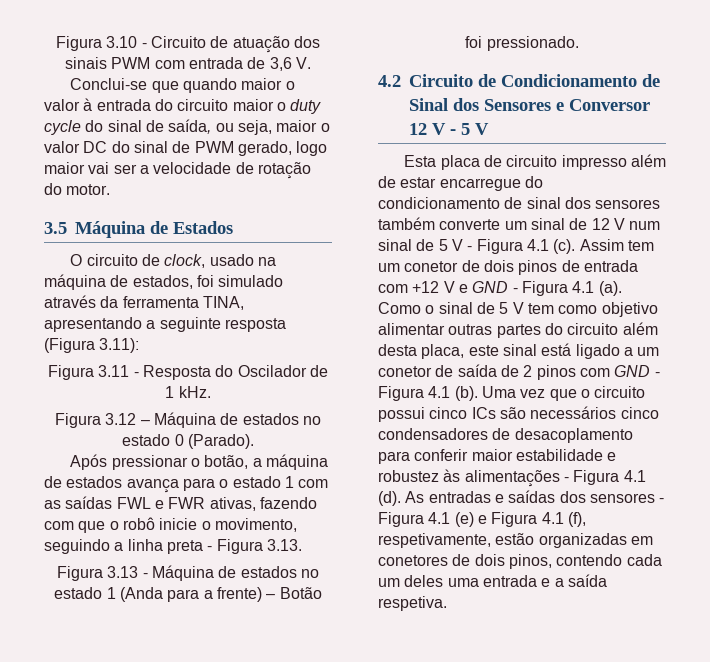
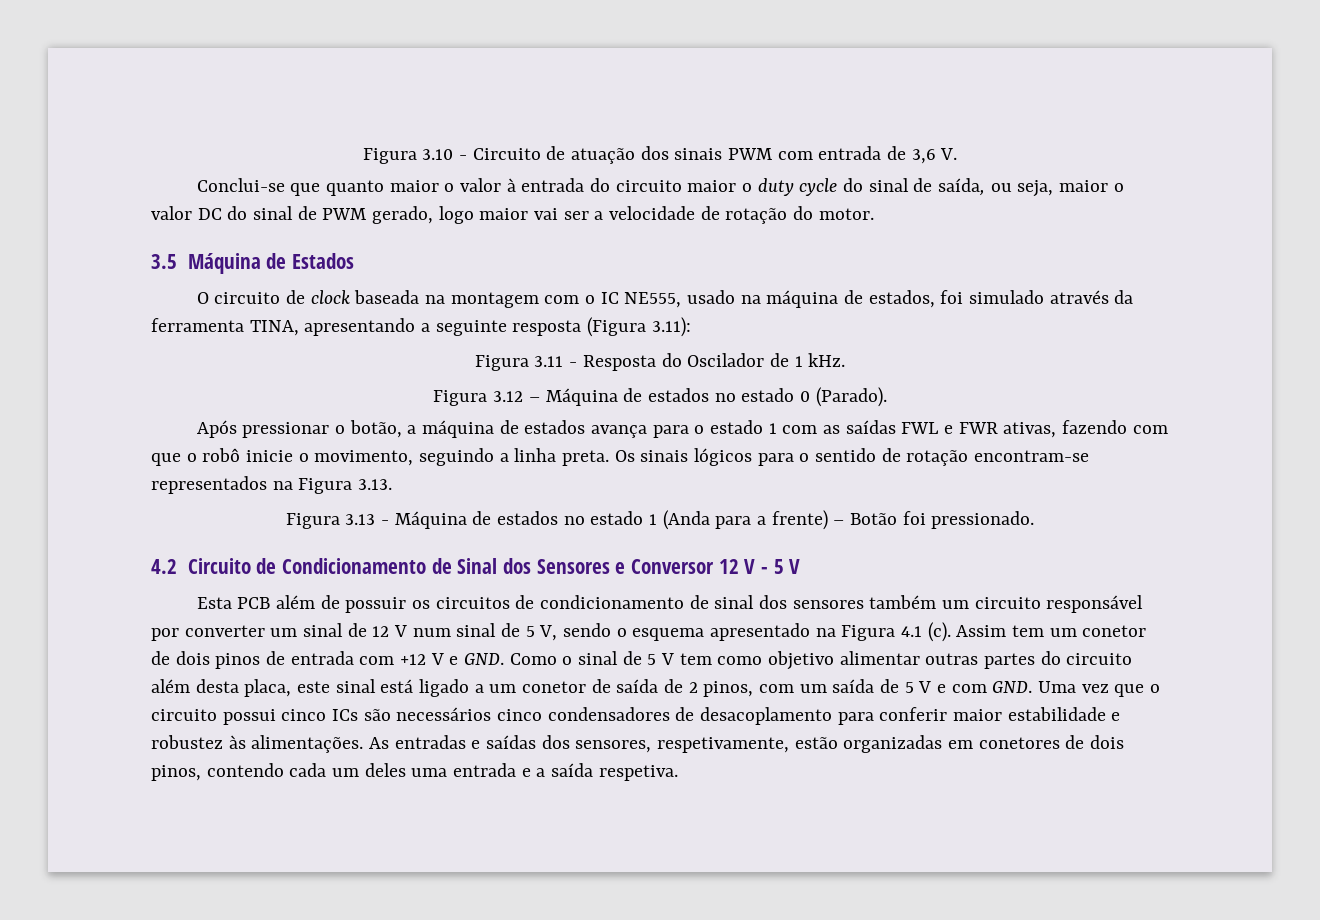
- Conclui-se que quando maior o valor à entrada do circuito maior o duty cycle do sinal de saída, ou seja, maior o valor DC do sinal de PWM gerado, logo maior vai ser a velocidade de rotação do motor.
+ Conclui-se que quanto maior o valor à entrada do circuito maior o duty cycle do sinal de saída, ou seja, maior o valor DC do sinal de PWM gerado, logo maior vai ser a velocidade de rotação do motor.
- O circuito de clock, usado na máquina de estados, foi simulado através da ferramenta TINA, apresentando a seguinte resposta (Figura 3.11):
+ O circuito de clock baseada na montagem com o IC NE555, usado na máquina de estados, foi simulado através da ferramenta TINA, apresentando a seguinte resposta (Figura 3.11):
- Após pressionar o botão, a máquina de estados avança para o estado 1 com as saídas FWL e FWR ativas, fazendo com que o robô inicie o movimento, seguindo a linha preta - Figura 3.13.
+ Após pressionar o botão, a máquina de estados avança para o estado 1 com as saídas FWL e FWR ativas, fazendo com que o robô inicie o movimento, seguindo a linha preta. Os sinais lógicos para o sentido de rotação encontram-se representados na Figura 3.13.
- Esta placa de circuito impresso além de estar encarregue do condicionamento de sinal dos sensores também converte um sinal de 12 V num sinal de 5 V - Figura 4.1 (c).
+ Esta PCB além de possuir os circuitos de condicionamento de sinal dos sensores também um circuito responsável por converter um sinal de 12 V num sinal de 5 V, sendo o esquema apresentado na Figura 4.1 (c).
- Assim tem um conetor de dois pinos de entrada com +12 V e GND - Figura 4.1 (a). Como o sinal de 5 V tem como objetivo alimentar outras partes do circuito além desta placa, este sinal está ligado a um conetor de saída de 2 pinos com GND - Figura 4.1 (b). Uma vez que o circuito possui cinco ICs são necessários cinco condensadores de desacoplamento para conferir maior estabilidade e robustez às alimentações - Figura 4.1 (d).
+ Assim tem um conetor de dois pinos de entrada com +12 V e GND. Como o sinal de 5 V tem como objetivo alimentar outras partes do circuito além desta placa, este sinal está ligado a um conetor de saída de 2 pinos, com um saída de 5 V e com GND. Uma vez que o circuito possui cinco ICs são necessários cinco condensadores de desacoplamento para conferir maior estabilidade e robustez às alimentações.
- As entradas e saídas dos sensores - Figura 4.1 (e) e Figura 4.1 (f), respetivamente, estão organizadas em conetores de dois pinos, contendo cada um deles uma entrada e a saída respetiva.
+ As entradas e saídas dos sensores, respetivamente, estão organizadas em conetores de dois pinos, contendo cada um deles uma entrada e a saída respetiva.

